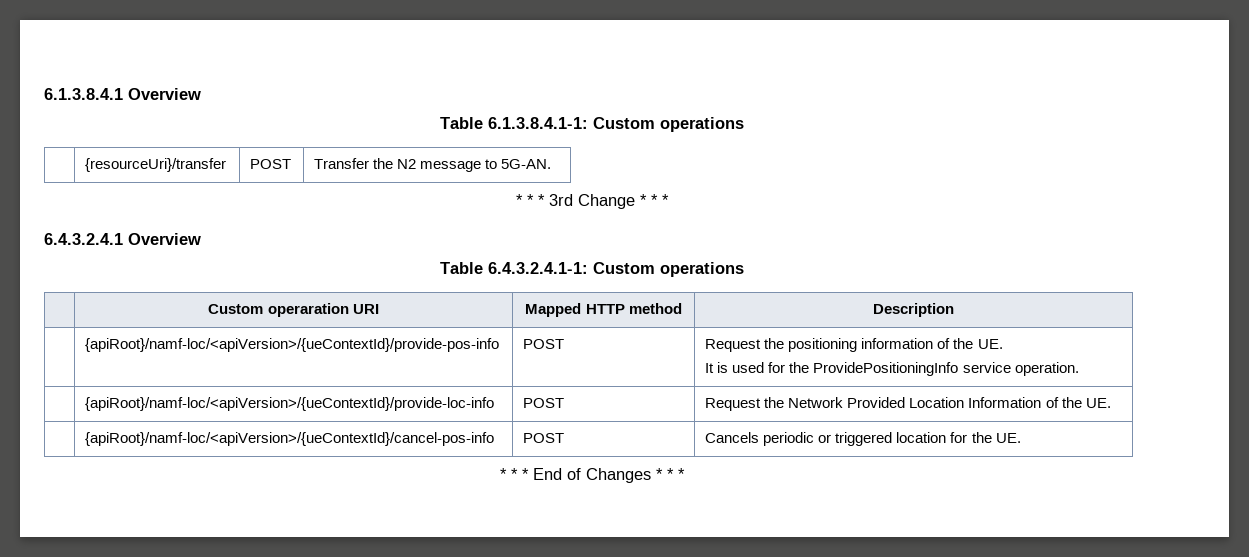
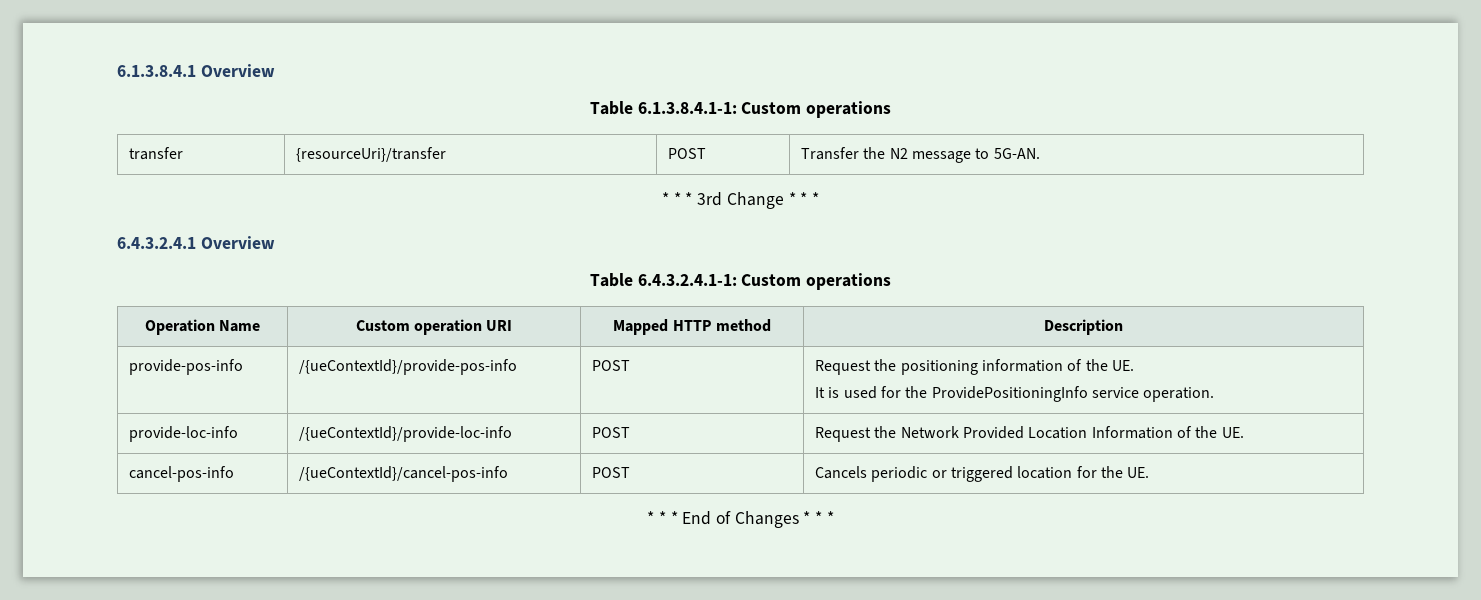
- | {resourceUri}/transfer | POST | Transfer the N2 message to 5G-AN.
+ transfer | {resourceUri}/transfer | POST | Transfer the N2 message to 5G-AN.
- | Custom operaration URI | Mapped HTTP method | Description
+ Operation Name | Custom operation URI | Mapped HTTP method | Description
- | {apiRoot}/namf-loc/<apiVersion>/{ueContextId}/provide-pos-info | POST | Request the positioning information of the UE.
+ provide-pos-info | /{ueContextId}/provide-pos-info | POST | Request the positioning information of the UE.
- | {apiRoot}/namf-loc/<apiVersion>/{ueContextId}/provide-loc-info | POST | Request the Network Provided Location Information of the UE.
+ provide-loc-info | /{ueContextId}/provide-loc-info | POST | Request the Network Provided Location Information of the UE.
- | {apiRoot}/namf-loc/<apiVersion>/{ueContextId}/cancel-pos-info | POST | Cancels periodic or triggered location for the UE.
+ cancel-pos-info | /{ueContextId}/cancel-pos-info | POST | Cancels periodic or triggered location for the UE.

